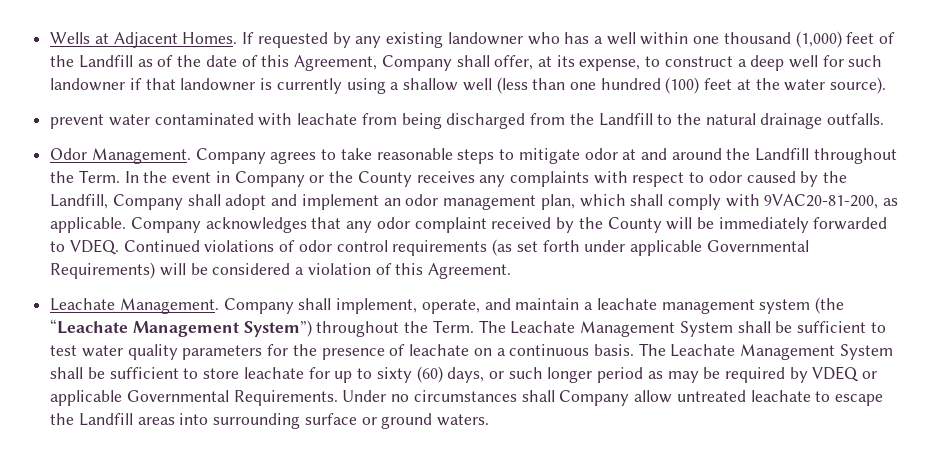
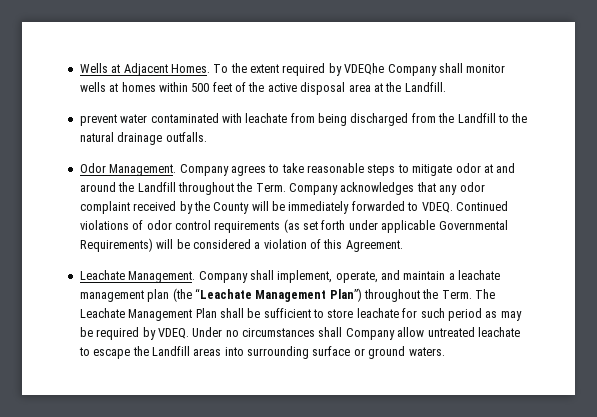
- If requested by any existing landowner who has a well within one thousand (1,000) feet of the Landfill as of the date of this Agreement, Company shall offer, at its expense, to construct a deep well for such landowner if that landowner is currently using a shallow well (less than one hundred (100) feet at the water source).
+ To the extent required by VDEQhe Company shall monitor wells at homes within 500 feet of the active disposal area at the Landfill.
- In the event in Company or the County receives any complaints with respect to odor caused by the Landfill, Company shall adopt and implement an odor management plan, which shall comply with 9VAC20-81-200, as applicable.
- Company shall implement, operate, and maintain a leachate management system (the “Leachate Management System”) throughout the Term.
+ Company shall implement, operate, and maintain a leachate management plan (the “Leachate Management Plan”) throughout the Term.
- The Leachate Management System shall be sufficient to test water quality parameters for the presence of leachate on a continuous basis. The Leachate Management System shall be sufficient to store leachate for up to sixty (60) days, or such longer period as may be required by VDEQ or applicable Governmental Requirements.
+ The Leachate Management Plan shall be sufficient to store leachate for such period as may be required by VDEQ.

